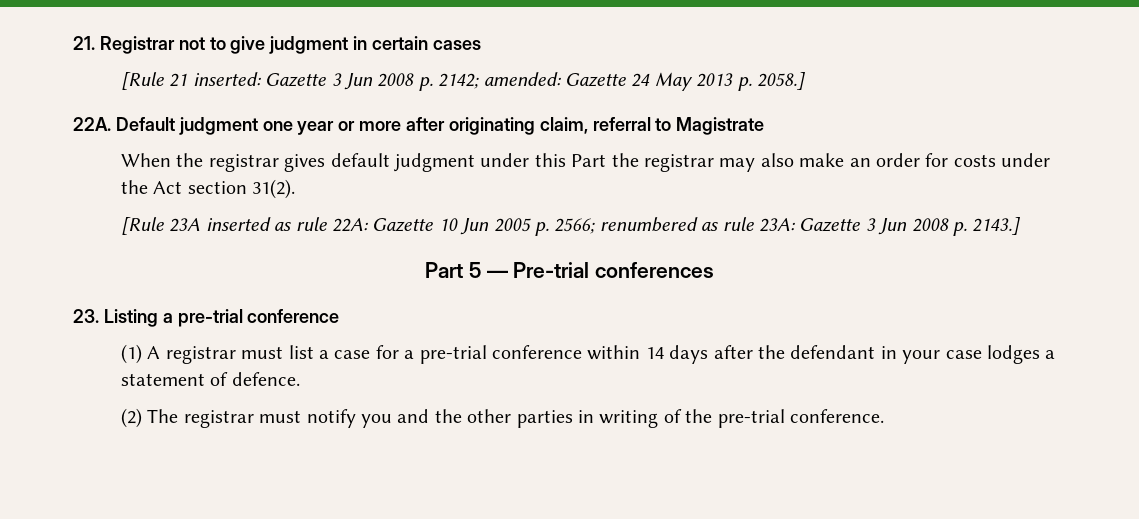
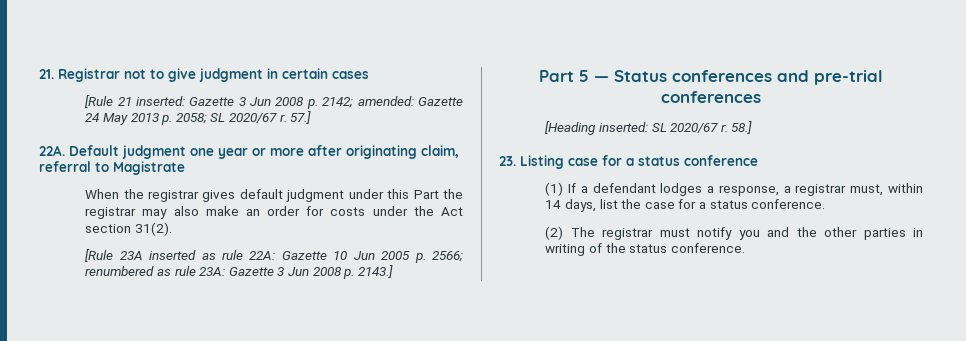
- [Rule 21 inserted: Gazette 3 Jun 2008 p. 2142; amended: Gazette 24 May 2013 p. 2058.]
+ [Rule 21 inserted: Gazette 3 Jun 2008 p. 2142; amended: Gazette 24 May 2013 p. 2058; SL 2020/67 r. 57.]
- Part 5 — Pre-trial conferences
- 23. Listing a pre-trial conference
- (1) A registrar must list a case for a pre-trial conference within 14 days after the defendant in your case lodges a statement of defence.
+ Part 5 — Status conferences and pre-trial conferences
+ [Heading inserted: SL 2020/67 r. 58.]
+ 23. Listing case for a status conference
+ (1) If a defendant lodges a response, a registrar must, within 14 days, list the case for a status conference.
- (2) The registrar must notify you and the other parties in writing of the pre-trial conference.
+ (2) The registrar must notify you and the other parties in writing of the status conference.

